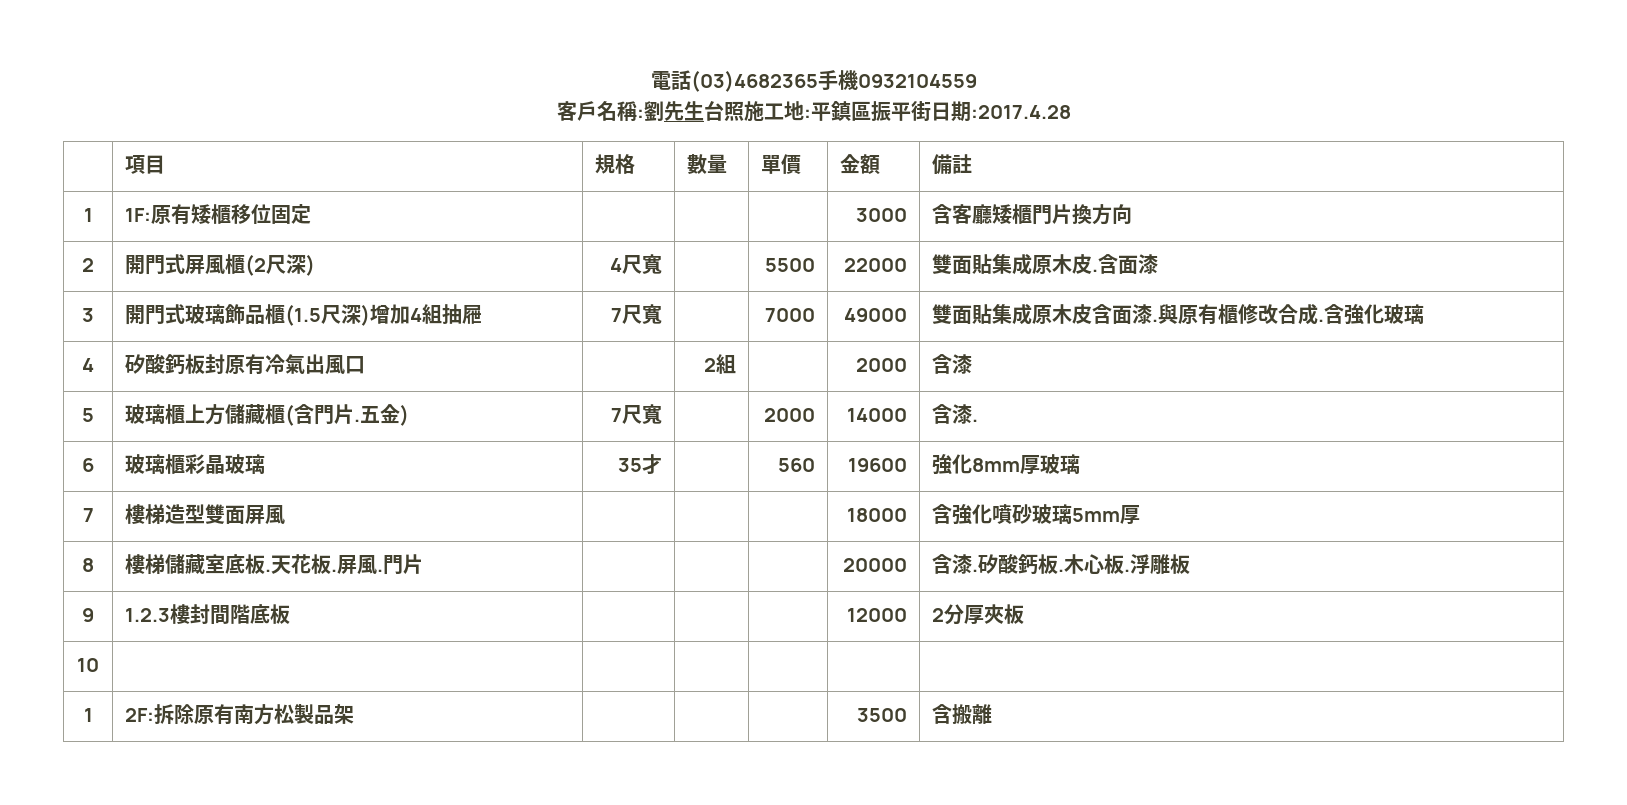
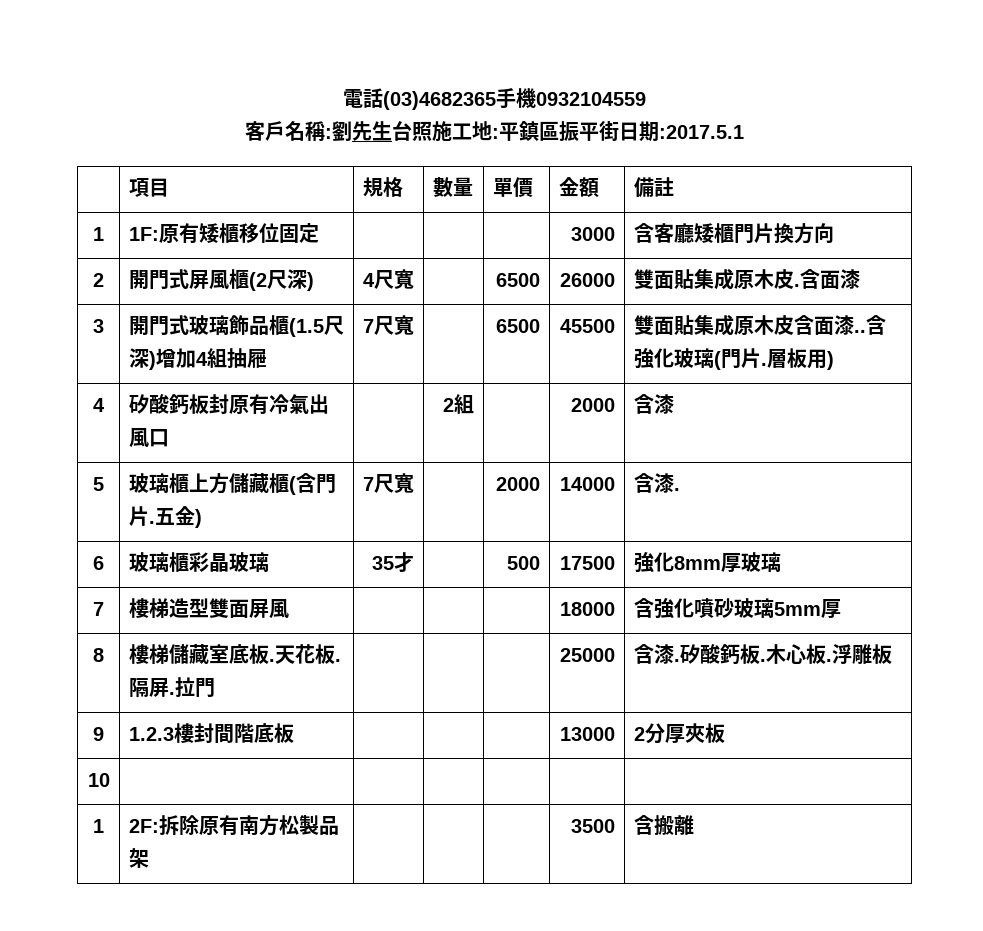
- 客戶名稱:劉先生台照施工地:平鎮區振平街日期:2017.4.28
+ 客戶名稱:劉先生台照施工地:平鎮區振平街日期:2017.5.1
- 2 | 開門式屏風櫃(2尺深) | 4尺寬 | | 5500 | 22000 | 雙面貼集成原木皮.含面漆
+ 2 | 開門式屏風櫃(2尺深) | 4尺寬 | | 6500 | 26000 | 雙面貼集成原木皮.含面漆
- 3 | 開門式玻璃飾品櫃(1.5尺深)增加4組抽屜 | 7尺寬 | | 7000 | 49000 | 雙面貼集成原木皮含面漆.與原有櫃修改合成.含強化玻璃
+ 3 | 開門式玻璃飾品櫃(1.5尺深)增加4組抽屜 | 7尺寬 | | 6500 | 45500 | 雙面貼集成原木皮含面漆..含強化玻璃(門片.層板用)
- 6 | 玻璃櫃彩晶玻璃 | 35才 | | 560 | 19600 | 強化8mm厚玻璃
+ 6 | 玻璃櫃彩晶玻璃 | 35才 | | 500 | 17500 | 強化8mm厚玻璃
- 8 | 樓梯儲藏室底板.天花板.屏風.門片 | | | | 20000 | 含漆.矽酸鈣板.木心板.浮雕板
+ 8 | 樓梯儲藏室底板.天花板.隔屏.拉門 | | | | 25000 | 含漆.矽酸鈣板.木心板.浮雕板
- 9 | 1.2.3樓封間階底板 | | | | 12000 | 2分厚夾板
+ 9 | 1.2.3樓封間階底板 | | | | 13000 | 2分厚夾板

